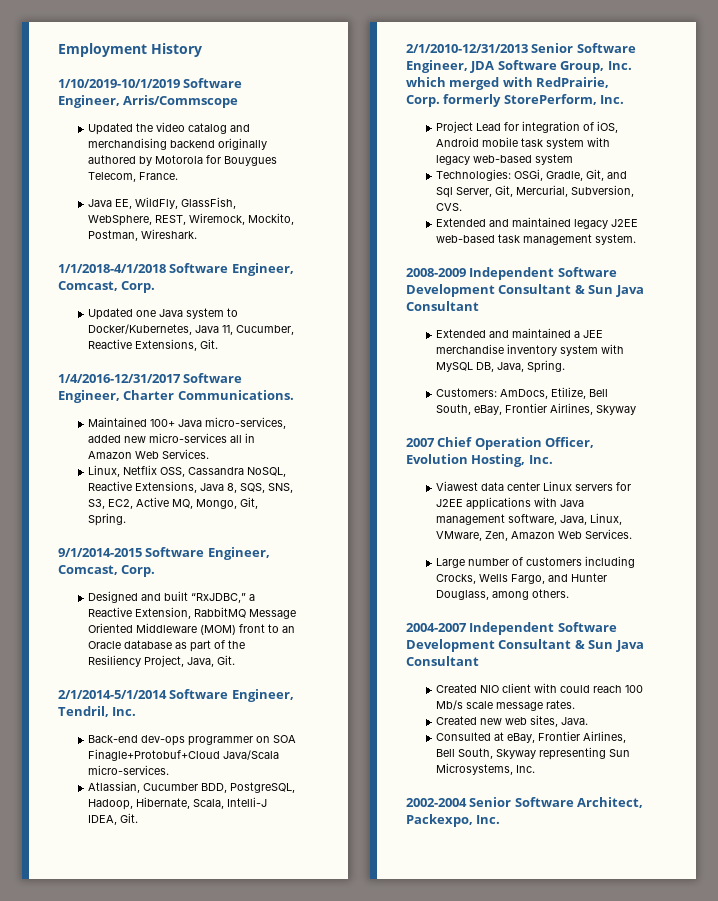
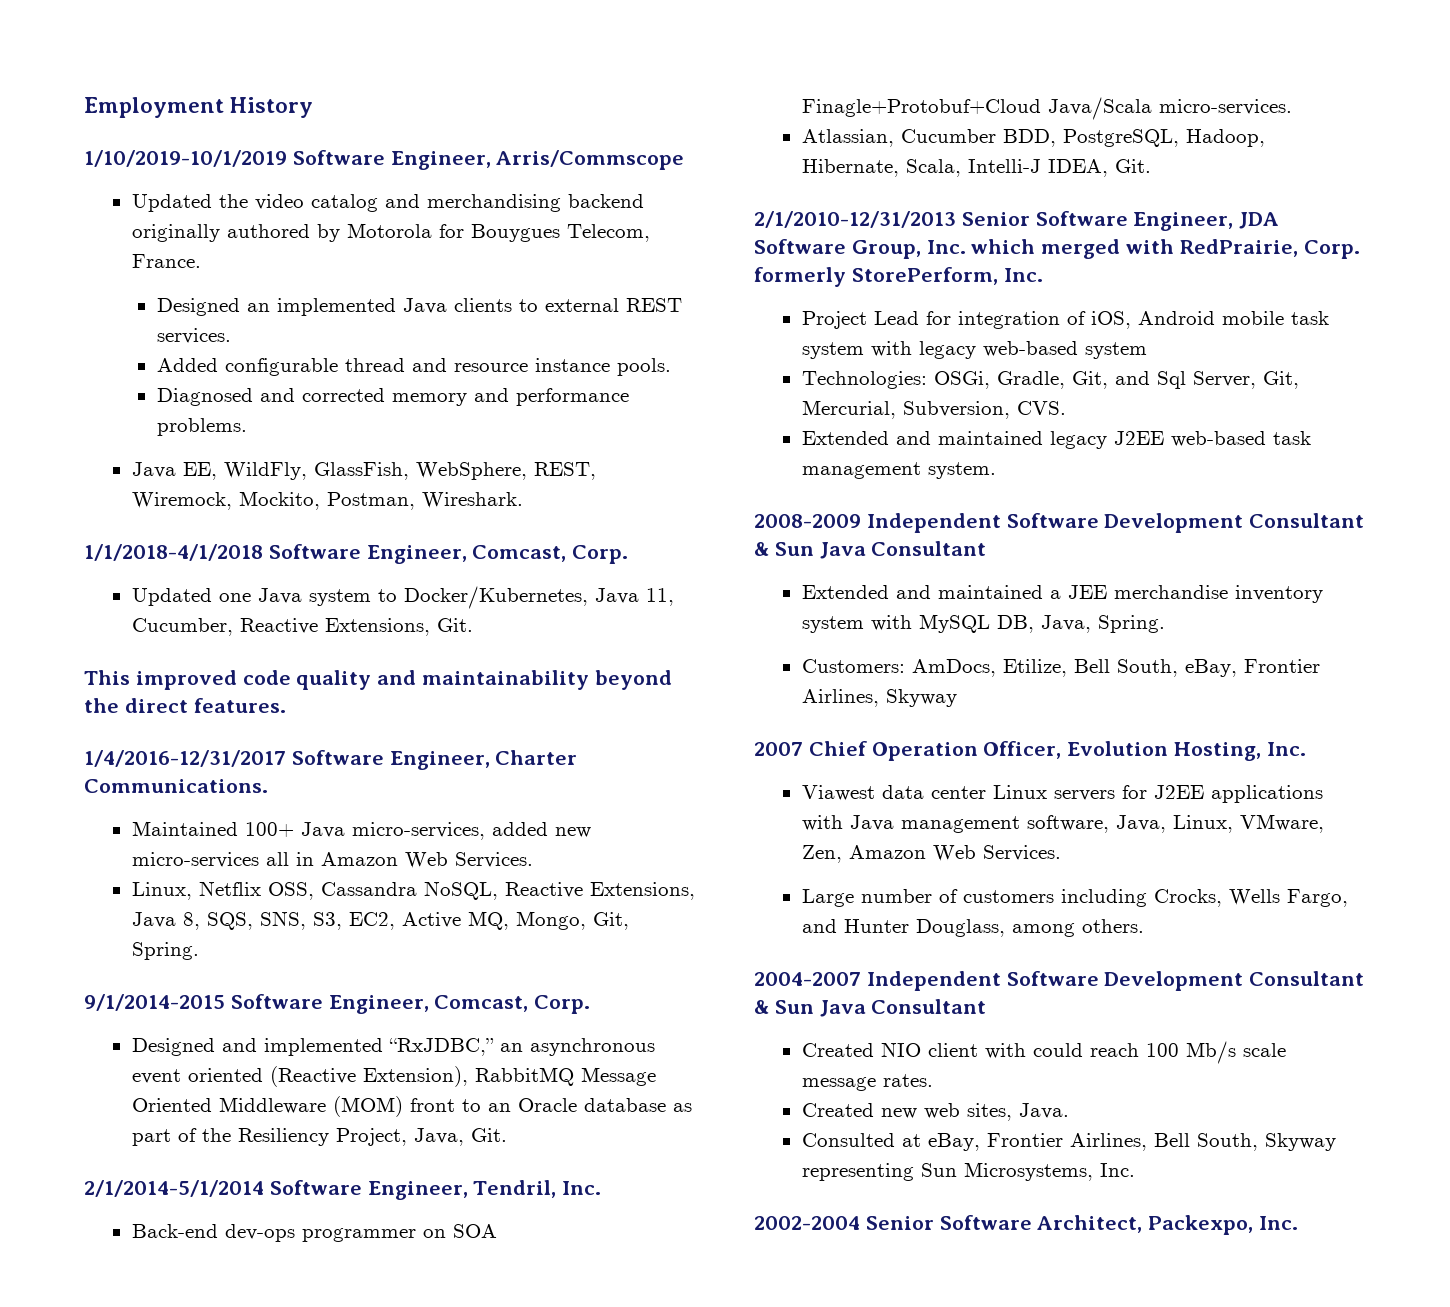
+ Designed an implemented Java clients to external REST services.
+ Added configurable thread and resource instance pools.
+ Diagnosed and corrected memory and performance problems.
+ This improved code quality and maintainability beyond the direct features.
- Designed and built “RxJDBC,” a Reactive Extension, RabbitMQ Message Oriented Middleware (MOM) front to an Oracle database as part of the Resiliency Project, Java, Git.
+ Designed and implemented “RxJDBC,” an asynchronous event oriented (Reactive Extension), RabbitMQ Message Oriented Middleware (MOM) front to an Oracle database as part of the Resiliency Project, Java, Git.

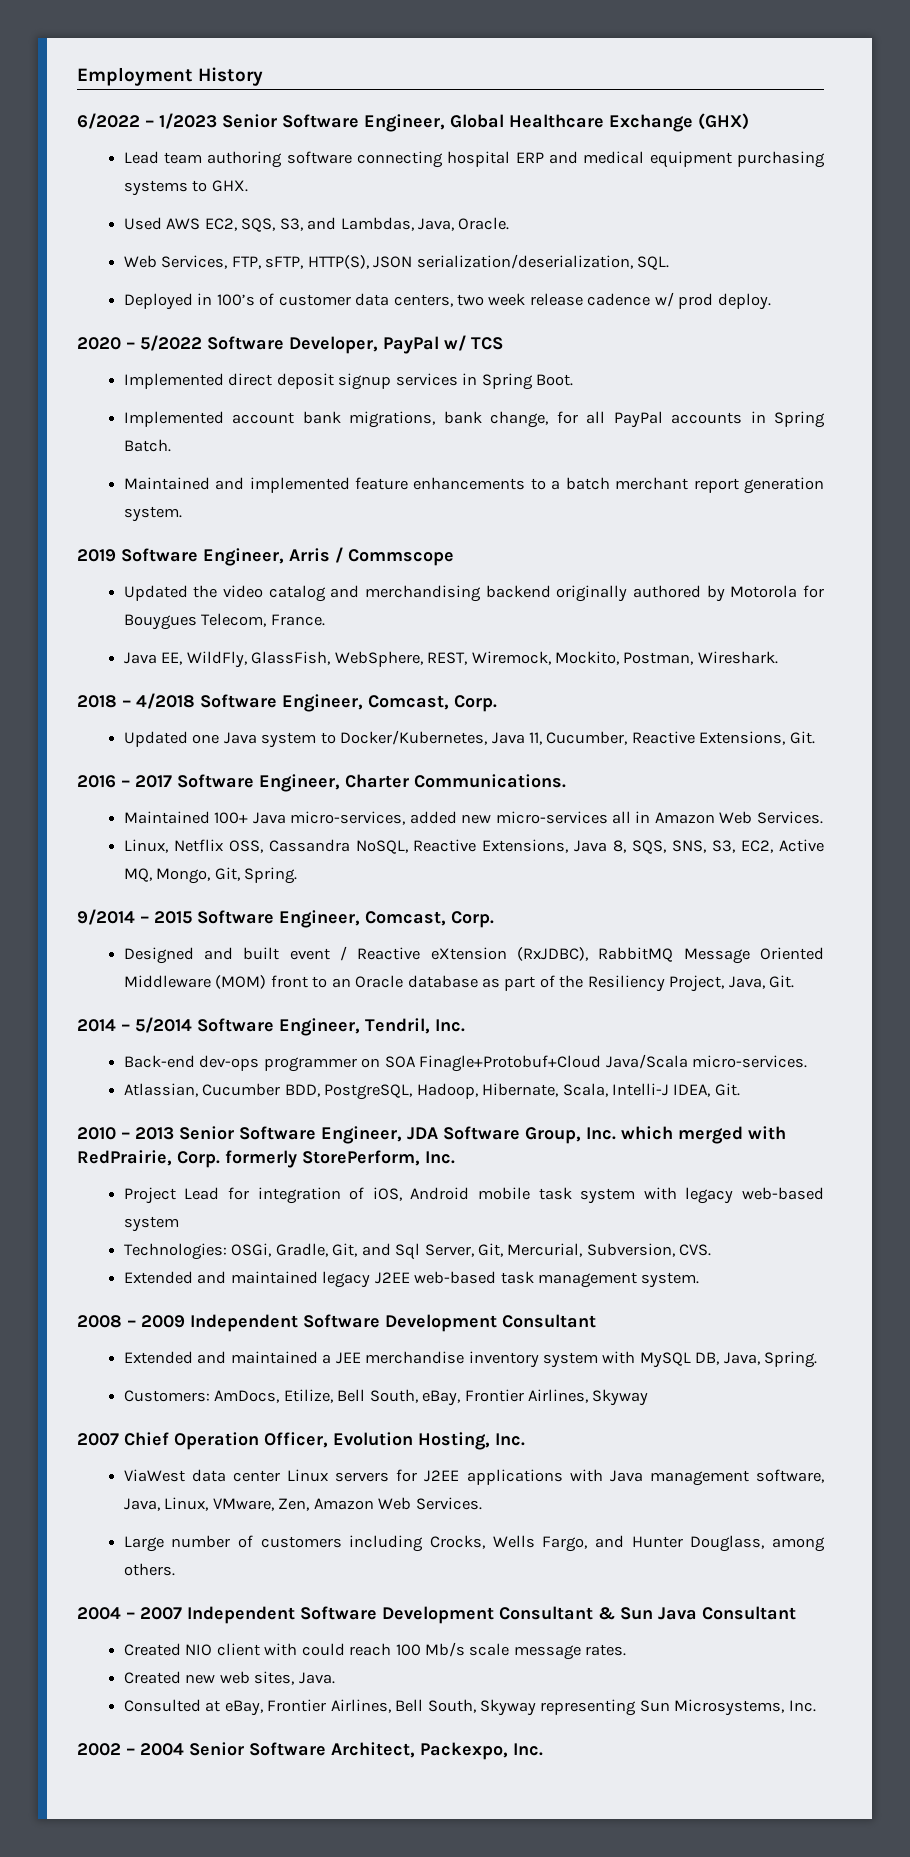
- 1/10/2019-10/1/2019 Software Engineer, Arris/Commscope
+ 6/2022 – 1/2023 Senior Software Engineer, Global Healthcare Exchange (GHX)
+ Lead team authoring software connecting hospital ERP and medical equipment purchasing systems to GHX.
+ Used AWS EC2, SQS, S3, and Lambdas, Java, Oracle.
+ Web Services, FTP, sFTP, HTTP(S), JSON serialization/deserialization, SQL.
+ Deployed in 100’s of customer data centers, two week release cadence w/ prod deploy.
+ 2020 – 5/2022 Software Developer, PayPal w/ TCS
+ Implemented direct deposit signup services in Spring Boot.
+ Implemented account bank migrations, bank change, for all PayPal accounts in Spring Batch.
+ Maintained and implemented feature enhancements to a batch merchant report generation system.
+ 2019 Software Engineer, Arris / Commscope
- Designed an implemented Java clients to external REST services.
- Added configurable thread and resource instance pools.
- Diagnosed and corrected memory and performance problems.
- 1/1/2018-4/1/2018 Software Engineer, Comcast, Corp.
+ 2018 – 4/2018 Software Engineer, Comcast, Corp.
- This improved code quality and maintainability beyond the direct features.
- 1/4/2016-12/31/2017 Software Engineer, Charter Communications.
+ 2016 – 2017 Software Engineer, Charter Communications.
- 9/1/2014-2015 Software Engineer, Comcast, Corp.
+ 9/2014 – 2015 Software Engineer, Comcast, Corp.
- Designed and implemented “RxJDBC,” an asynchronous event oriented (Reactive Extension), RabbitMQ Message Oriented Middleware (MOM) front to an Oracle database as part of the Resiliency Project, Java, Git.
+ Designed and built event / Reactive eXtension (RxJDBC), RabbitMQ Message Oriented Middleware (MOM) front to an Oracle database as part of the Resiliency Project, Java, Git.
- 2/1/2014-5/1/2014 Software Engineer, Tendril, Inc.
+ 2014 – 5/2014 Software Engineer, Tendril, Inc.
- 2/1/2010-12/31/2013 Senior Software Engineer, JDA Software Group, Inc. which merged with RedPrairie, Corp. formerly StorePerform, Inc.
+ 2010 – 2013 Senior Software Engineer, JDA Software Group, Inc. which merged with RedPrairie, Corp. formerly StorePerform, Inc.
- 2008-2009 Independent Software Development Consultant & Sun Java Consultant
+ 2008 – 2009 Independent Software Development Consultant
- Viawest data center Linux servers for J2EE applications with Java management software, Java, Linux, VMware, Zen, Amazon Web Services.
+ ViaWest data center Linux servers for J2EE applications with Java management software, Java, Linux, VMware, Zen, Amazon Web Services.
- 2004-2007 Independent Software Development Consultant & Sun Java Consultant
+ 2004 – 2007 Independent Software Development Consultant & Sun Java Consultant
- 2002-2004 Senior Software Architect, Packexpo, Inc.
+ 2002 – 2004 Senior Software Architect, Packexpo, Inc.

